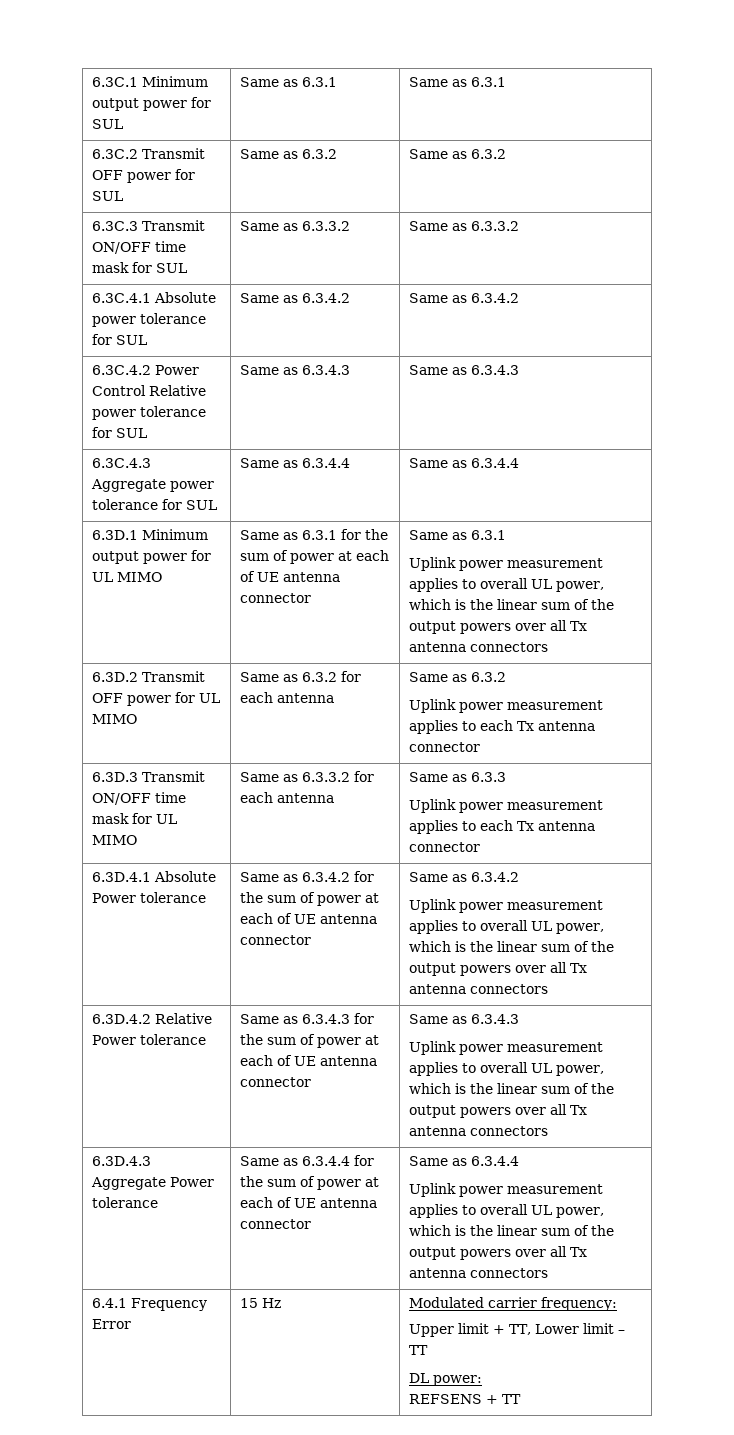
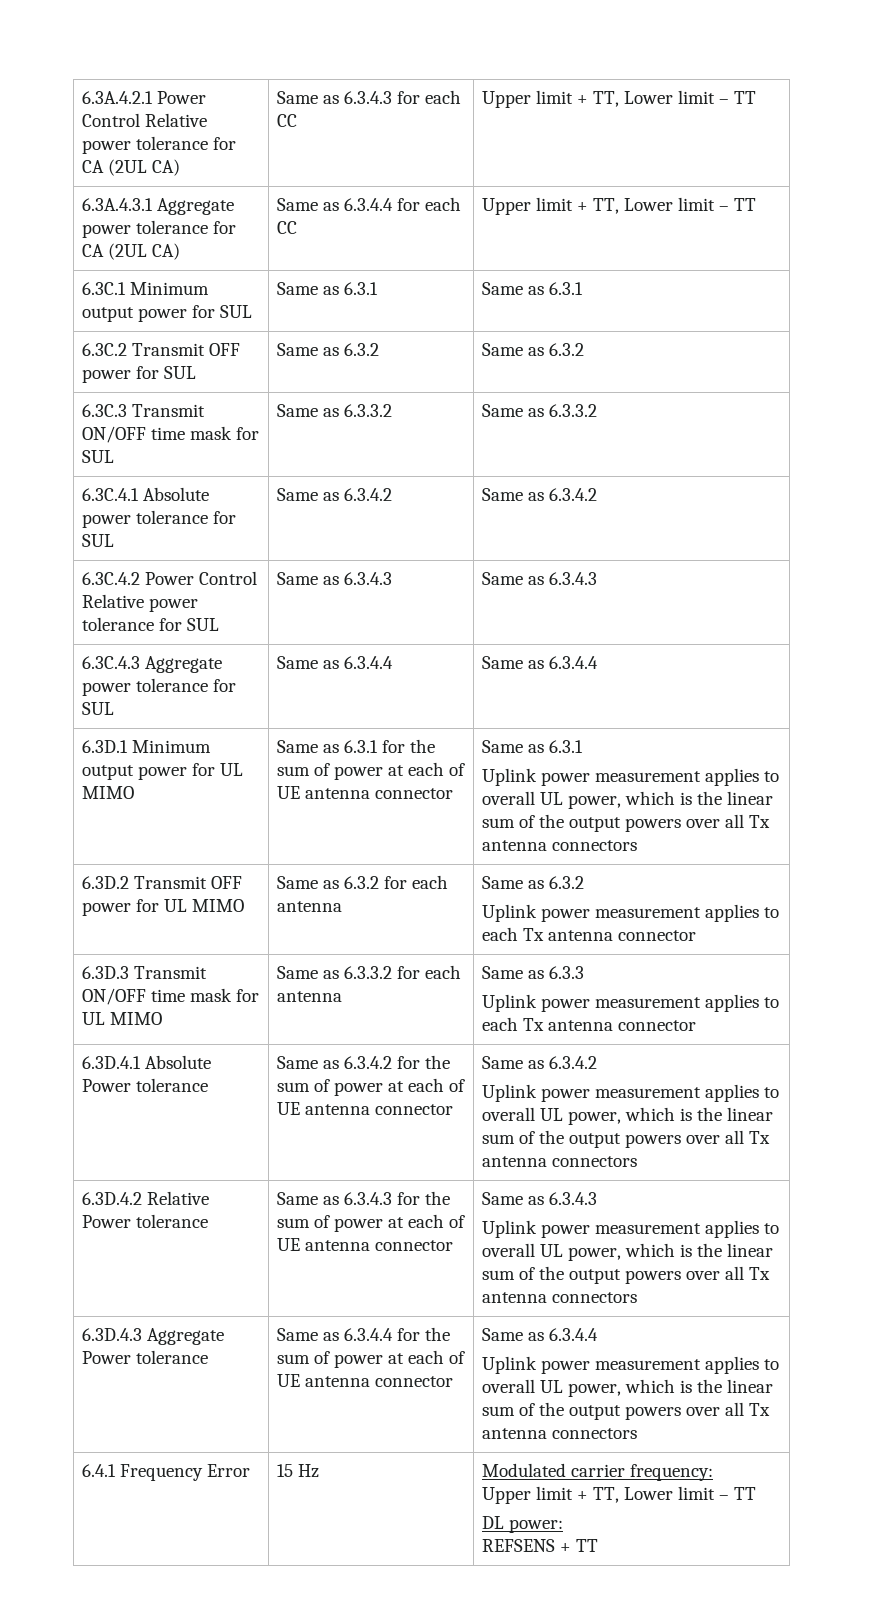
+ 6.3A.4.2.1 Power Control Relative power tolerance for CA (2UL CA) | Same as 6.3.4.3 for each CC | Upper limit + TT, Lower limit – TT
+ 6.3A.4.3.1 Aggregate power tolerance for CA (2UL CA) | Same as 6.3.4.4 for each CC | Upper limit + TT, Lower limit – TT

